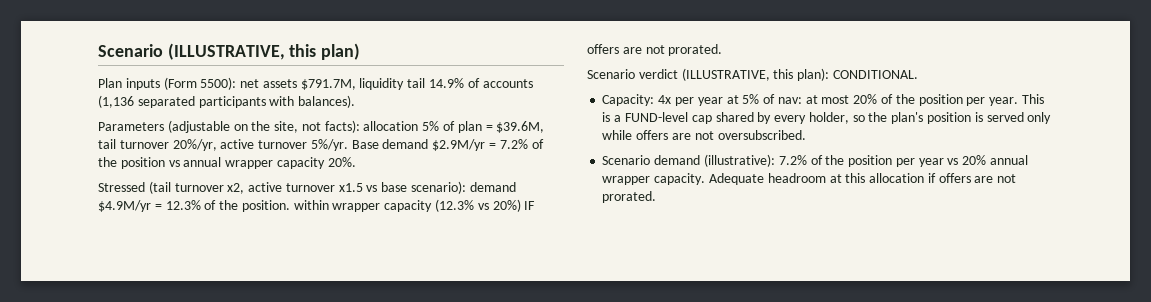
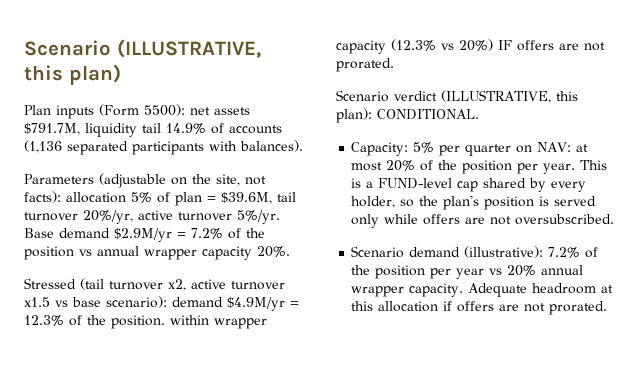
- Capacity: 4x per year at 5% of nav: at most 20% of the position per year.
+ Capacity: 5% per quarter on NAV: at most 20% of the position per year.

